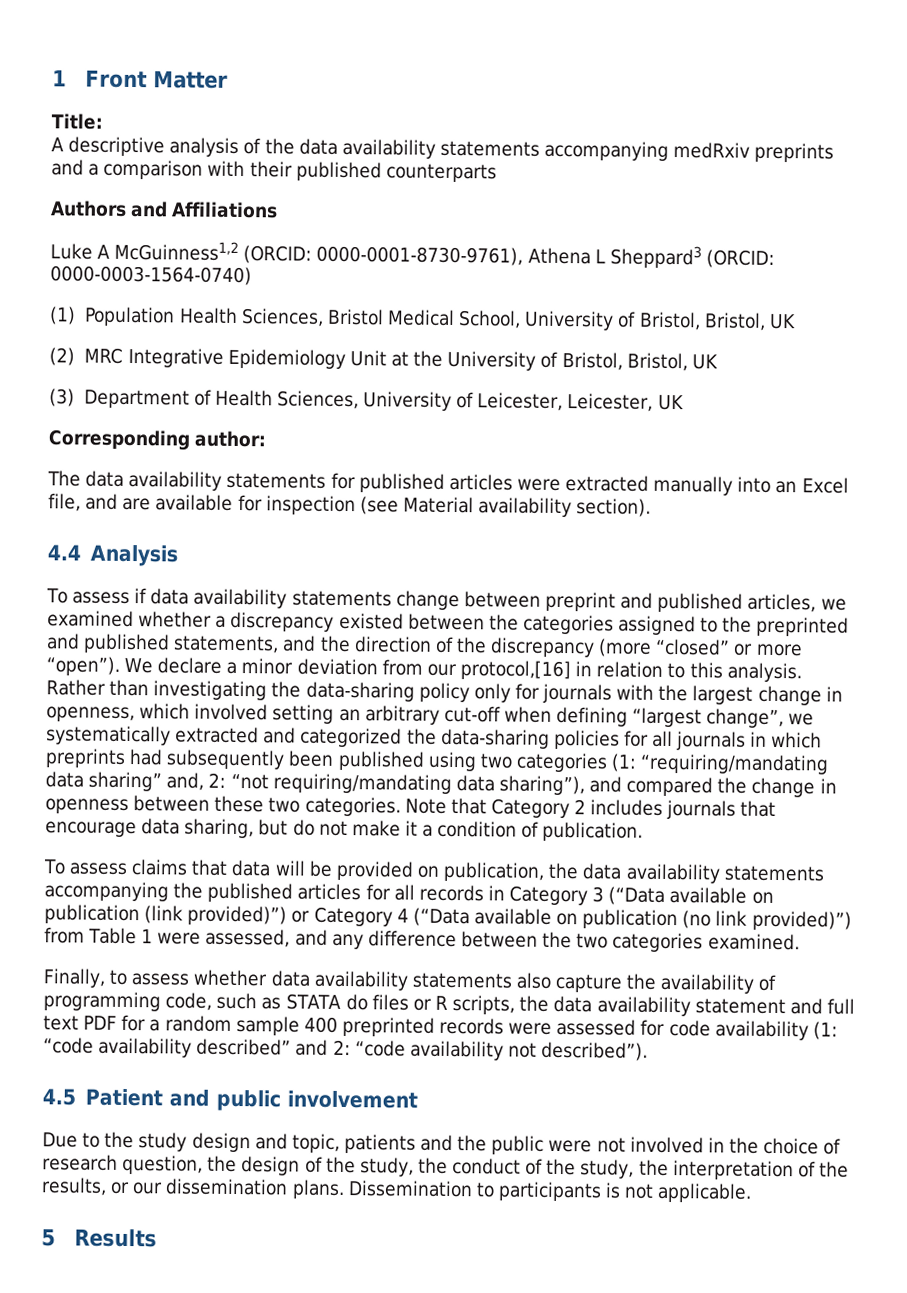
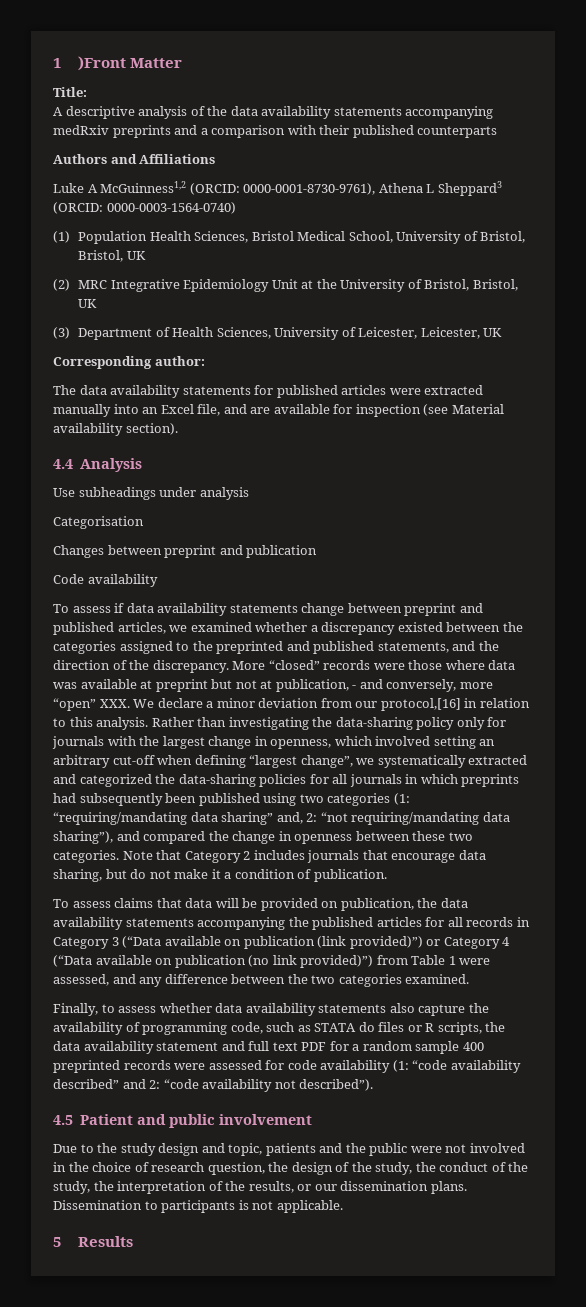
- 1 Front Matter
+ 1 )Front Matter
+ Use subheadings under analysis
+ Categorisation
+ Changes between preprint and publication
+ Code availability
- To assess if data availability statements change between preprint and published articles, we examined whether a discrepancy existed between the categories assigned to the preprinted and published statements, and the direction of the discrepancy (more “closed” or more “open”). We declare a minor deviation from our protocol,[16] in relation to this analysis.
+ To assess if data availability statements change between preprint and published articles, we examined whether a discrepancy existed between the categories assigned to the preprinted and published statements, and the direction of the discrepancy. More “closed” records were those where data was available at preprint but not at publication, - and conversely, more “open” XXX. We declare a minor deviation from our protocol,[16] in relation to this analysis.

